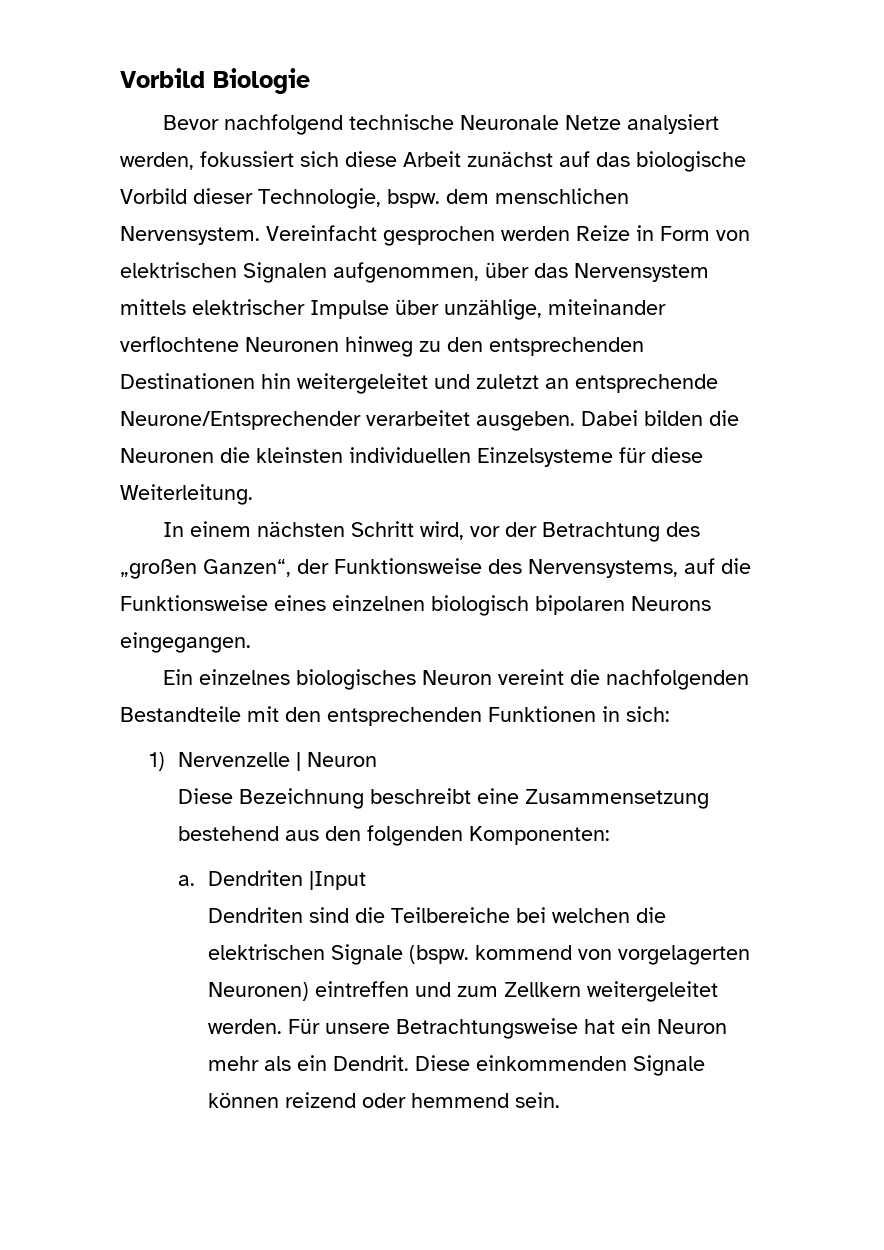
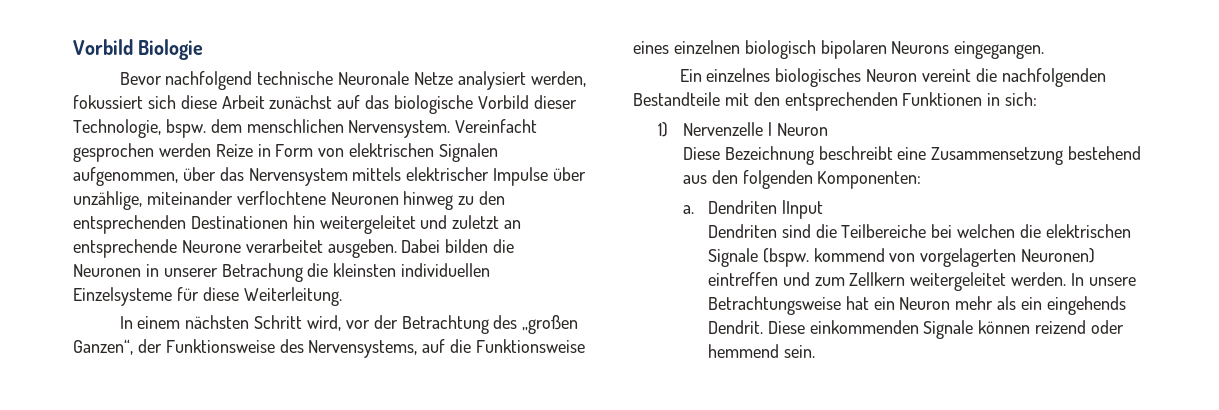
- Vereinfacht gesprochen werden Reize in Form von elektrischen Signalen aufgenommen, über das Nervensystem mittels elektrischer Impulse über unzählige, miteinander verflochtene Neuronen hinweg zu den entsprechenden Destinationen hin weitergeleitet und zuletzt an entsprechende Neurone/Entsprechender verarbeitet ausgeben.
+ Vereinfacht gesprochen werden Reize in Form von elektrischen Signalen aufgenommen, über das Nervensystem mittels elektrischer Impulse über unzählige, miteinander verflochtene Neuronen hinweg zu den entsprechenden Destinationen hin weitergeleitet und zuletzt an entsprechende Neurone verarbeitet ausgeben.
- Dabei bilden die Neuronen die kleinsten individuellen Einzelsysteme für diese Weiterleitung.
+ Dabei bilden die Neuronen in unserer Betrachung die kleinsten individuellen Einzelsysteme für diese Weiterleitung.
- Für unsere Betrachtungsweise hat ein Neuron mehr als ein Dendrit.
+ In unsere Betrachtungsweise hat ein Neuron mehr als ein eingehends Dendrit.

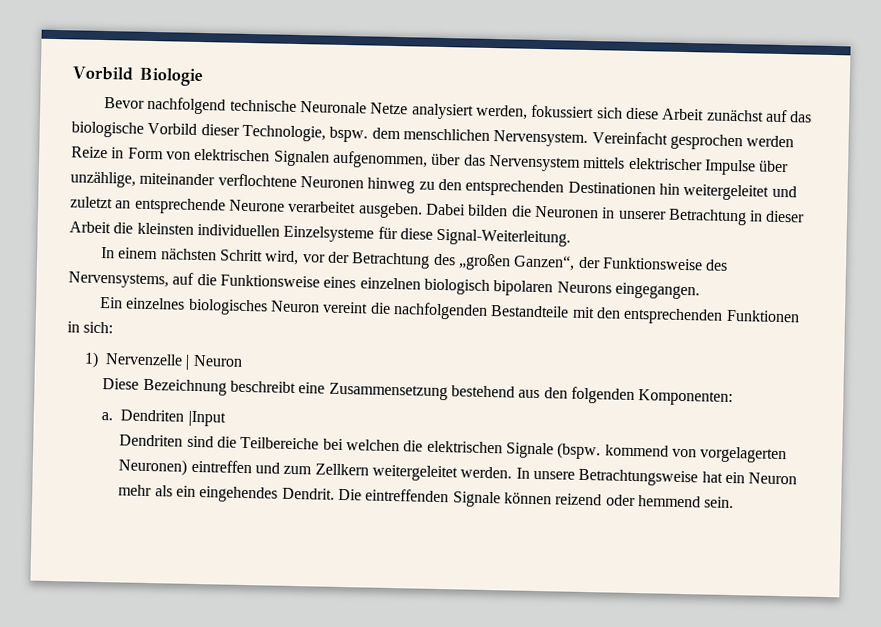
- Dabei bilden die Neuronen in unserer Betrachung die kleinsten individuellen Einzelsysteme für diese Weiterleitung.
+ Dabei bilden die Neuronen in unserer Betrachtung in dieser Arbeit die kleinsten individuellen Einzelsysteme für diese Signal-Weiterleitung.
- In unsere Betrachtungsweise hat ein Neuron mehr als ein eingehends Dendrit. Diese einkommenden Signale können reizend oder hemmend sein.
+ In unsere Betrachtungsweise hat ein Neuron mehr als ein eingehendes Dendrit. Die eintreffenden Signale können reizend oder hemmend sein.

